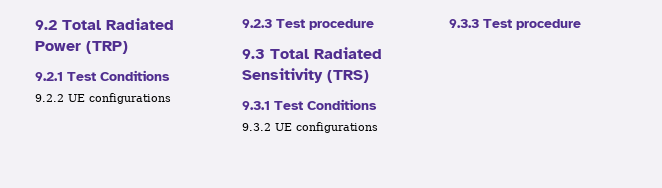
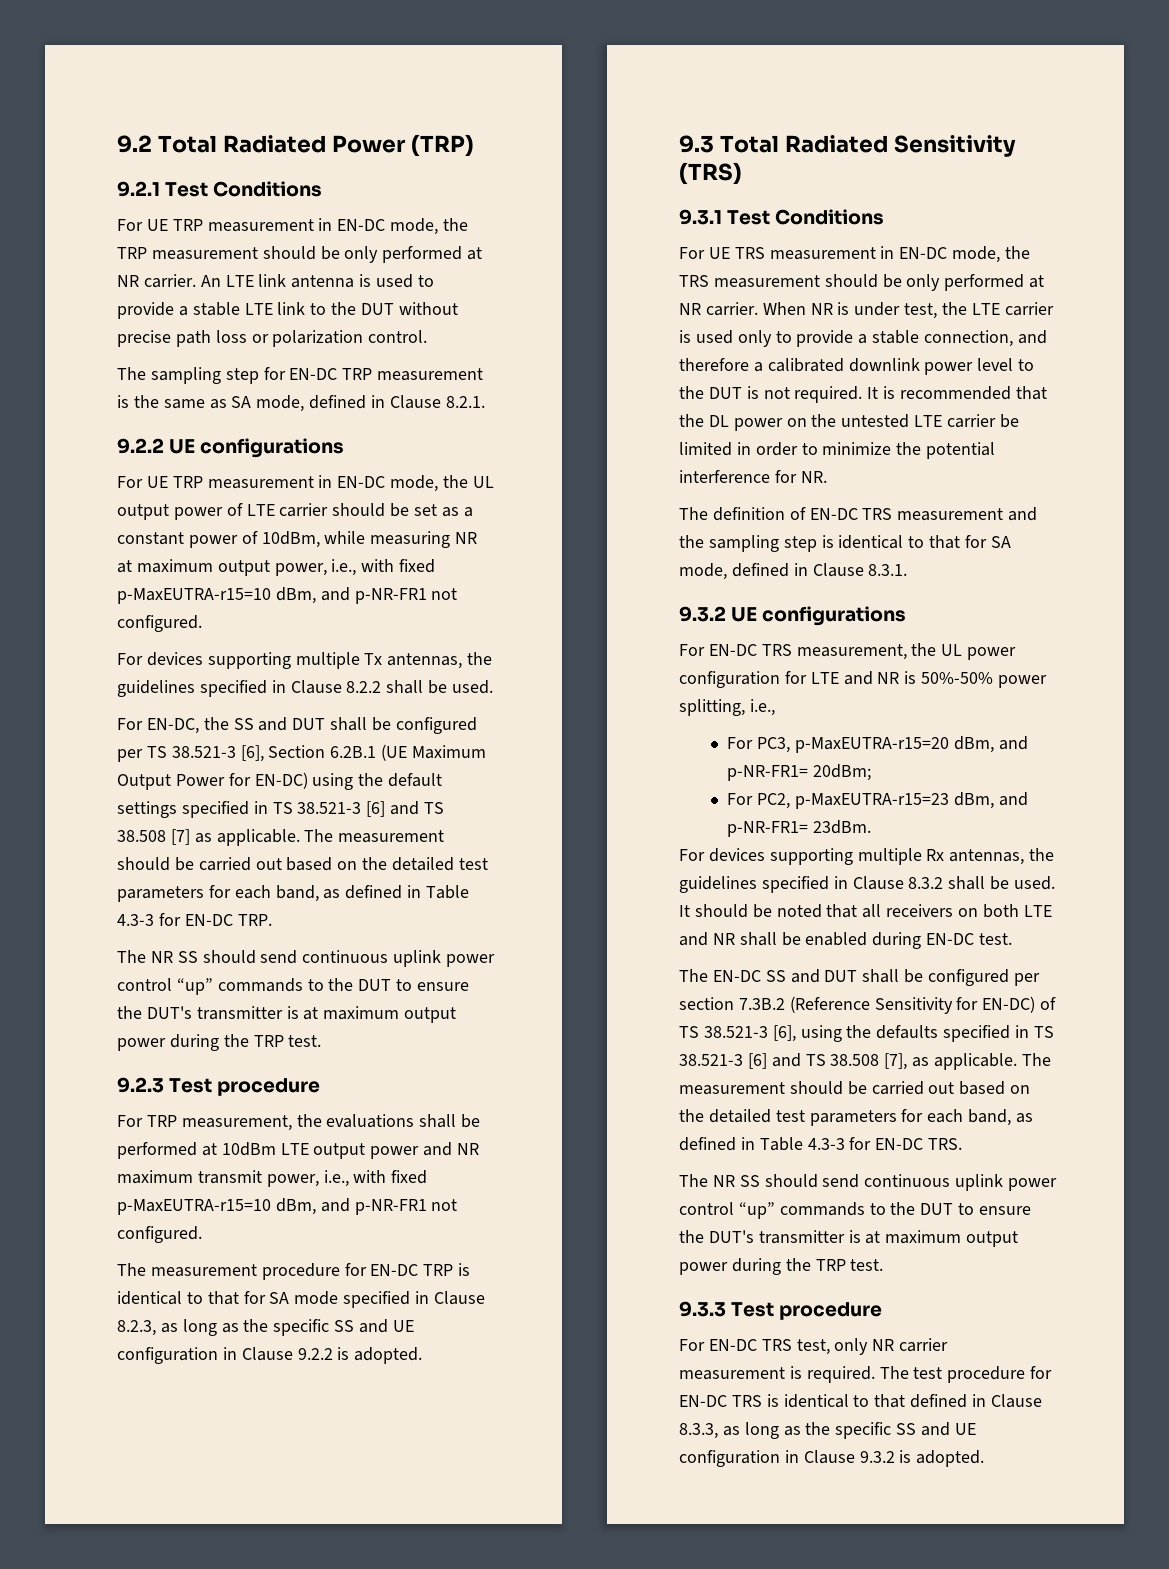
+ For UE TRP measurement in EN-DC mode, the TRP measurement should be only performed at NR carrier. An LTE link antenna is used to provide a stable LTE link to the DUT without precise path loss or polarization control.
+ The sampling step for EN-DC TRP measurement is the same as SA mode, defined in Clause 8.2.1.
  9.2.2 UE configurations
+ For UE TRP measurement in EN-DC mode, the UL output power of LTE carrier should be set as a constant power of 10dBm, while measuring NR at maximum output power, i.e., with fixed p-MaxEUTRA-r15=10 dBm, and p-NR-FR1 not configured.
+ For devices supporting multiple Tx antennas, the guidelines specified in Clause 8.2.2 shall be used.
+ For EN-DC, the SS and DUT shall be configured per TS 38.521-3 [6], Section 6.2B.1 (UE Maximum Output Power for EN-DC) using the default settings specified in TS 38.521-3 [6] and TS 38.508 [7] as applicable. The measurement should be carried out based on the detailed test parameters for each band, as defined in Table 4.3-3 for EN-DC TRP.
+ The NR SS should send continuous uplink power control “up” commands to the DUT to ensure the DUT's transmitter is at maximum output power during the TRP test.
  9.2.3 Test procedure
+ For TRP measurement, the evaluations shall be performed at 10dBm LTE output power and NR maximum transmit power, i.e., with fixed p-MaxEUTRA-r15=10 dBm, and p-NR-FR1 not configured.
+ The measurement procedure for EN-DC TRP is identical to that for SA mode specified in Clause 8.2.3, as long as the specific SS and UE configuration in Clause 9.2.2 is adopted.
+ For UE TRS measurement in EN-DC mode, the TRS measurement should be only performed at NR carrier. When NR is under test, the LTE carrier is used only to provide a stable connection, and therefore a calibrated downlink power level to the DUT is not required. It is recommended that the DL power on the untested LTE carrier be limited in order to minimize the potential interference for NR.
+ The definition of EN-DC TRS measurement and the sampling step is identical to that for SA mode, defined in Clause 8.3.1.
  9.3.2 UE configurations
+ For EN-DC TRS measurement, the UL power configuration for LTE and NR is 50%-50% power splitting, i.e.,
+ For PC3, p-MaxEUTRA-r15=20 dBm, and p-NR-FR1= 20dBm;
+ For PC2, p-MaxEUTRA-r15=23 dBm, and p-NR-FR1= 23dBm.
+ For devices supporting multiple Rx antennas, the guidelines specified in Clause 8.3.2 shall be used. It should be noted that all receivers on both LTE and NR shall be enabled during EN-DC test.
+ The EN-DC SS and DUT shall be configured per section 7.3B.2 (Reference Sensitivity for EN-DC) of TS 38.521-3 [6], using the defaults specified in TS 38.521-3 [6] and TS 38.508 [7], as applicable. The measurement should be carried out based on the detailed test parameters for each band, as defined in Table 4.3-3 for EN-DC TRS.
+ The NR SS should send continuous uplink power control “up” commands to the DUT to ensure the DUT's transmitter is at maximum output power during the TRP test.
  9.3.3 Test procedure
+ For EN-DC TRS test, only NR carrier measurement is required. The test procedure for EN-DC TRS is identical to that defined in Clause 8.3.3, as long as the specific SS and UE configuration in Clause 9.3.2 is adopted.

